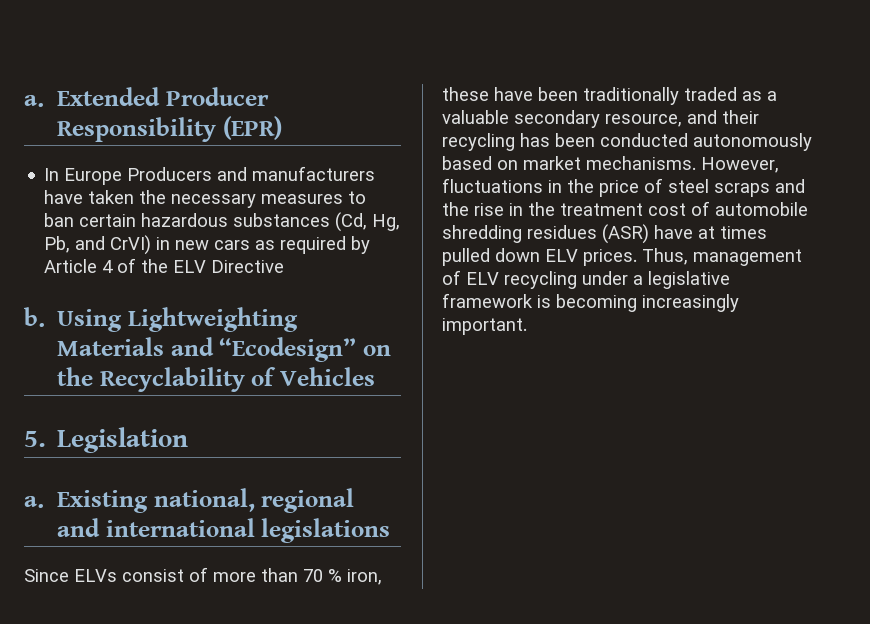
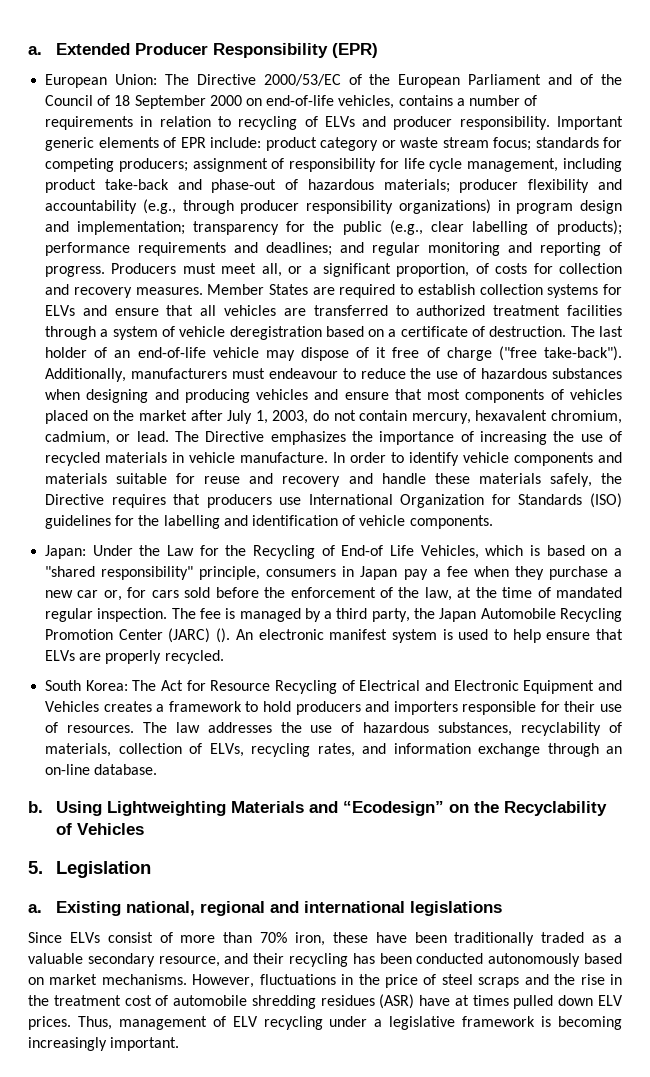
- In Europe Producers and manufacturers have taken the necessary measures to ban certain hazardous substances (Cd, Hg, Pb, and CrVI) in new cars as required by Article 4 of the ELV Directive
+ European Union: The Directive 2000/53/EC of the European Parliament and of the Council of 18 September 2000 on end-of-life vehicles, contains a number of requirements in relation to recycling of ELVs and producer responsibility. Important generic elements of EPR include: product category or waste stream focus; standards for competing producers; assignment of responsibility for life cycle management, including product take-back and phase-out of hazardous materials; producer flexibility and accountability (e.g., through producer responsibility organizations) in program design and implementation; transparency for the public (e.g., clear labelling of products); performance requirements and deadlines; and regular monitoring and reporting of progress. Producers must meet all, or a significant proportion, of costs for collection and recovery measures. Member States are required to establish collection systems for ELVs and ensure that all vehicles are transferred to authorized treatment facilities through a system of vehicle deregistration based on a certificate of destruction. The last holder of an end-of-life vehicle may dispose of it free of charge ("free take-back"). Additionally, manufacturers must endeavour to reduce the use of hazardous substances when designing and producing vehicles and ensure that most components of vehicles placed on the market after July 1, 2003, do not contain mercury, hexavalent chromium, cadmium, or lead. The Directive emphasizes the importance of increasing the use of recycled materials in vehicle manufacture. In order to identify vehicle components and materials suitable for reuse and recovery and handle these materials safely, the Directive requires that producers use International Organization for Standards (ISO) guidelines for the labelling and identification of vehicle components.
+ Japan: Under the Law for the Recycling of End-of Life Vehicles, which is based on a "shared responsibility" principle, consumers in Japan pay a fee when they purchase a new car or, for cars sold before the enforcement of the law, at the time of mandated regular inspection. The fee is managed by a third party, the Japan Automobile Recycling Promotion Center (JARC) (). An electronic manifest system is used to help ensure that ELVs are properly recycled.
+ South Korea: The Act for Resource Recycling of Electrical and Electronic Equipment and Vehicles creates a framework to hold producers and importers responsible for their use of resources. The law addresses the use of hazardous substances, recyclability of materials, collection of ELVs, recycling rates, and information exchange through an on-line database.
- Since ELVs consist of more than 70 % iron, these have been traditionally traded as a valuable secondary resource, and their recycling has been conducted autonomously based on market mechanisms.
+ Since ELVs consist of more than 70% iron, these have been traditionally traded as a valuable secondary resource, and their recycling has been conducted autonomously based on market mechanisms.

